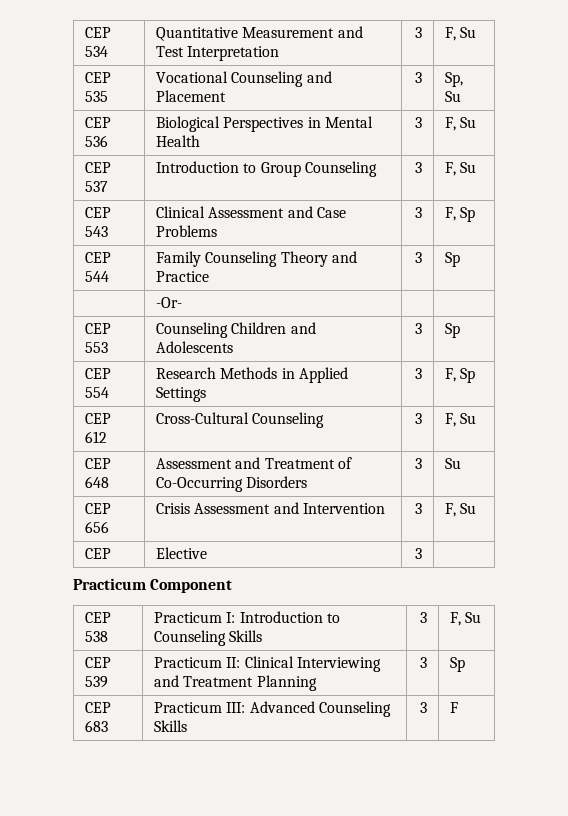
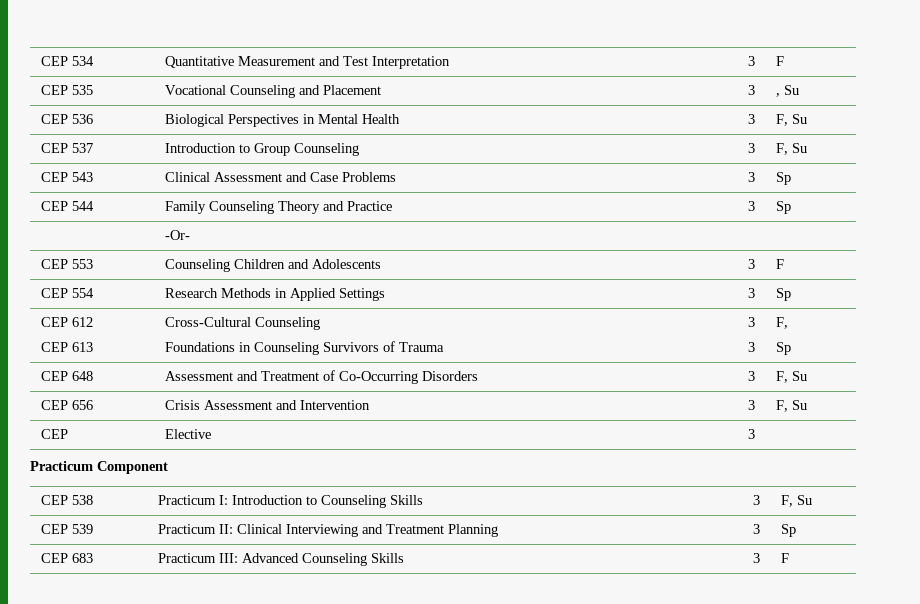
- CEP 534 | Quantitative Measurement and Test Interpretation | 3 | F, Su
+ CEP 534 | Quantitative Measurement and Test Interpretation | 3 | F
- CEP 535 | Vocational Counseling and Placement | 3 | Sp, Su
+ CEP 535 | Vocational Counseling and Placement | 3 | , Su
- CEP 543 | Clinical Assessment and Case Problems | 3 | F, Sp
+ CEP 543 | Clinical Assessment and Case Problems | 3 | Sp
- CEP 553 | Counseling Children and Adolescents | 3 | Sp
+ CEP 553 | Counseling Children and Adolescents | 3 | F
- CEP 554 | Research Methods in Applied Settings | 3 | F, Sp
+ CEP 554 | Research Methods in Applied Settings | 3 | Sp
- CEP 612 | Cross-Cultural Counseling | 3 | F, Su
+ CEP 612
+ CEP 613 | Cross-Cultural Counseling
+ Foundations in Counseling Survivors of Trauma | 3
+ 3 | F,
+ Sp
- CEP 648 | Assessment and Treatment of Co-Occurring Disorders | 3 | Su
+ CEP 648 | Assessment and Treatment of Co-Occurring Disorders | 3 | F, Su

